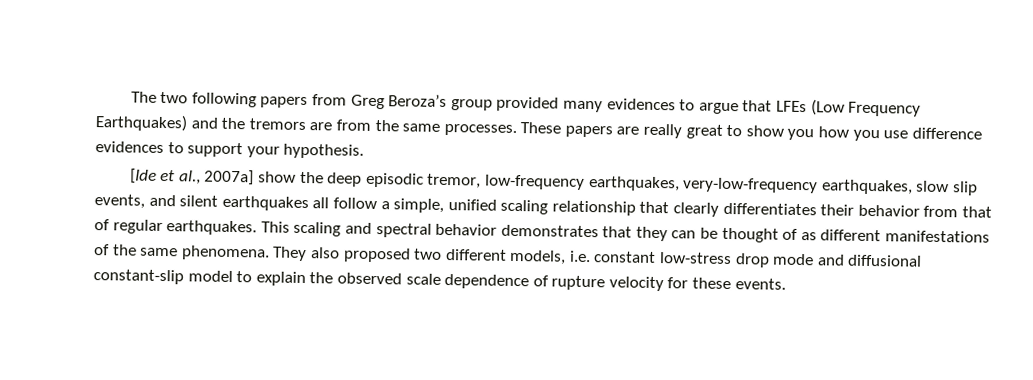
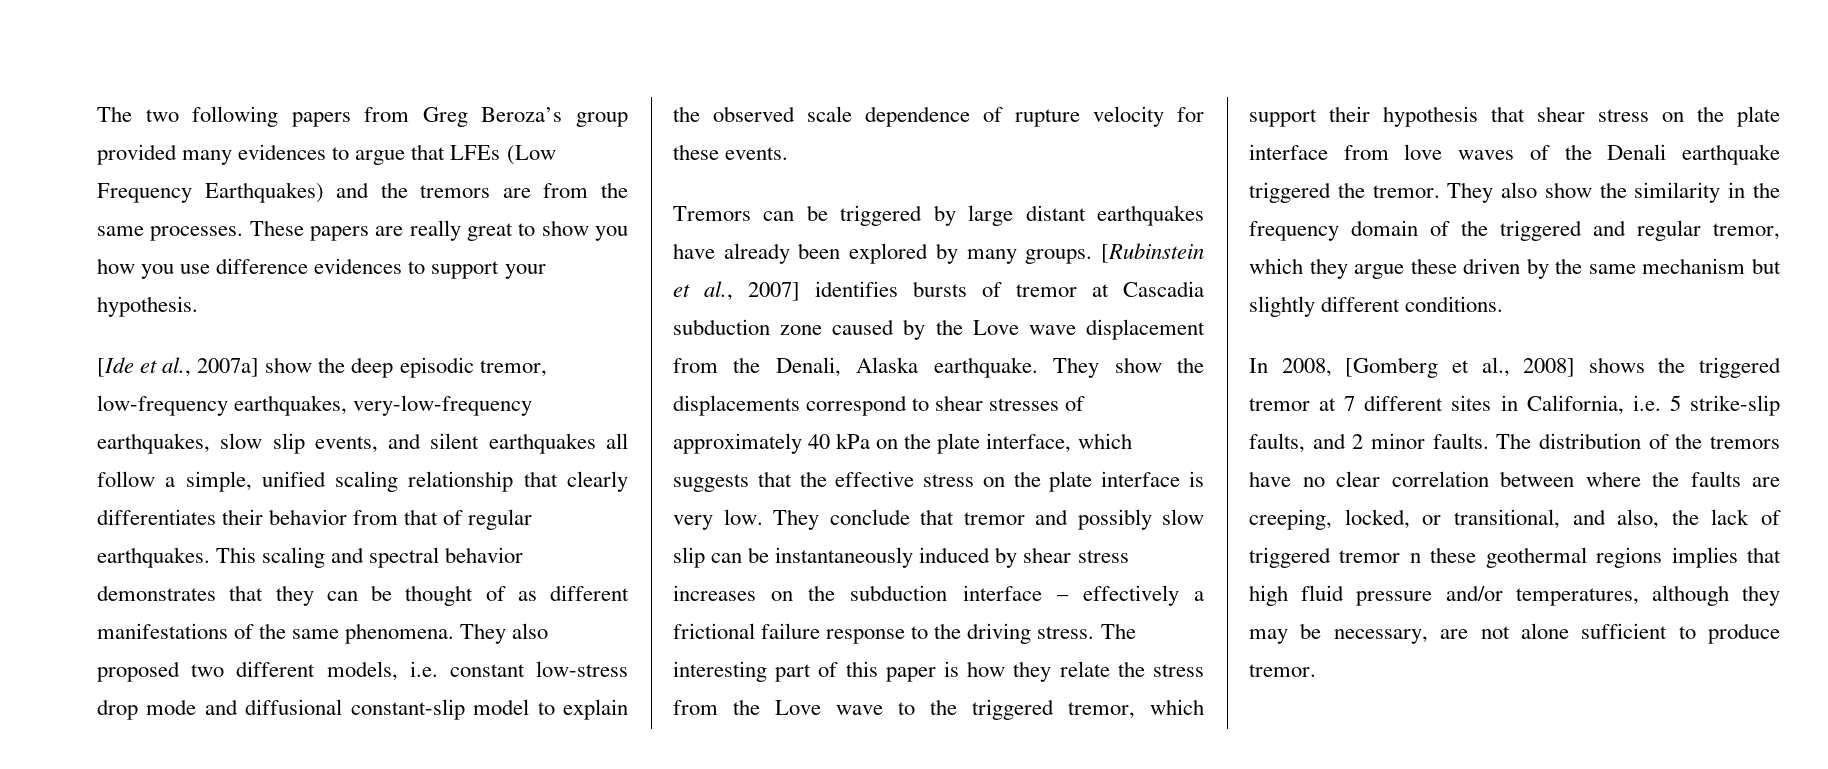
+ Tremors can be triggered by large distant earthquakes have already been explored by many groups. [Rubinstein et al., 2007] identifies bursts of tremor at Cascadia subduction zone caused by the Love wave displacement from the Denali, Alaska earthquake. They show the displacements correspond to shear stresses of approximately 40 kPa on the plate interface, which suggests that the effective stress on the plate interface is very low. They conclude that tremor and possibly slow slip can be instantaneously induced by shear stress increases on the subduction interface – effectively a frictional failure response to the driving stress. The interesting part of this paper is how they relate the stress from the Love wave to the triggered tremor, which support their hypothesis that shear stress on the plate interface from love waves of the Denali earthquake triggered the tremor. They also show the similarity in the frequency domain of the triggered and regular tremor, which they argue these driven by the same mechanism but slightly different conditions.
+ In 2008, [Gomberg et al., 2008] shows the triggered tremor at 7 different sites in California, i.e. 5 strike-slip faults, and 2 minor faults. The distribution of the tremors have no clear correlation between where the faults are creeping, locked, or transitional, and also, the lack of triggered tremor n these geothermal regions implies that high fluid pressure and/or temperatures, although they may be necessary, are not alone sufficient to produce tremor.

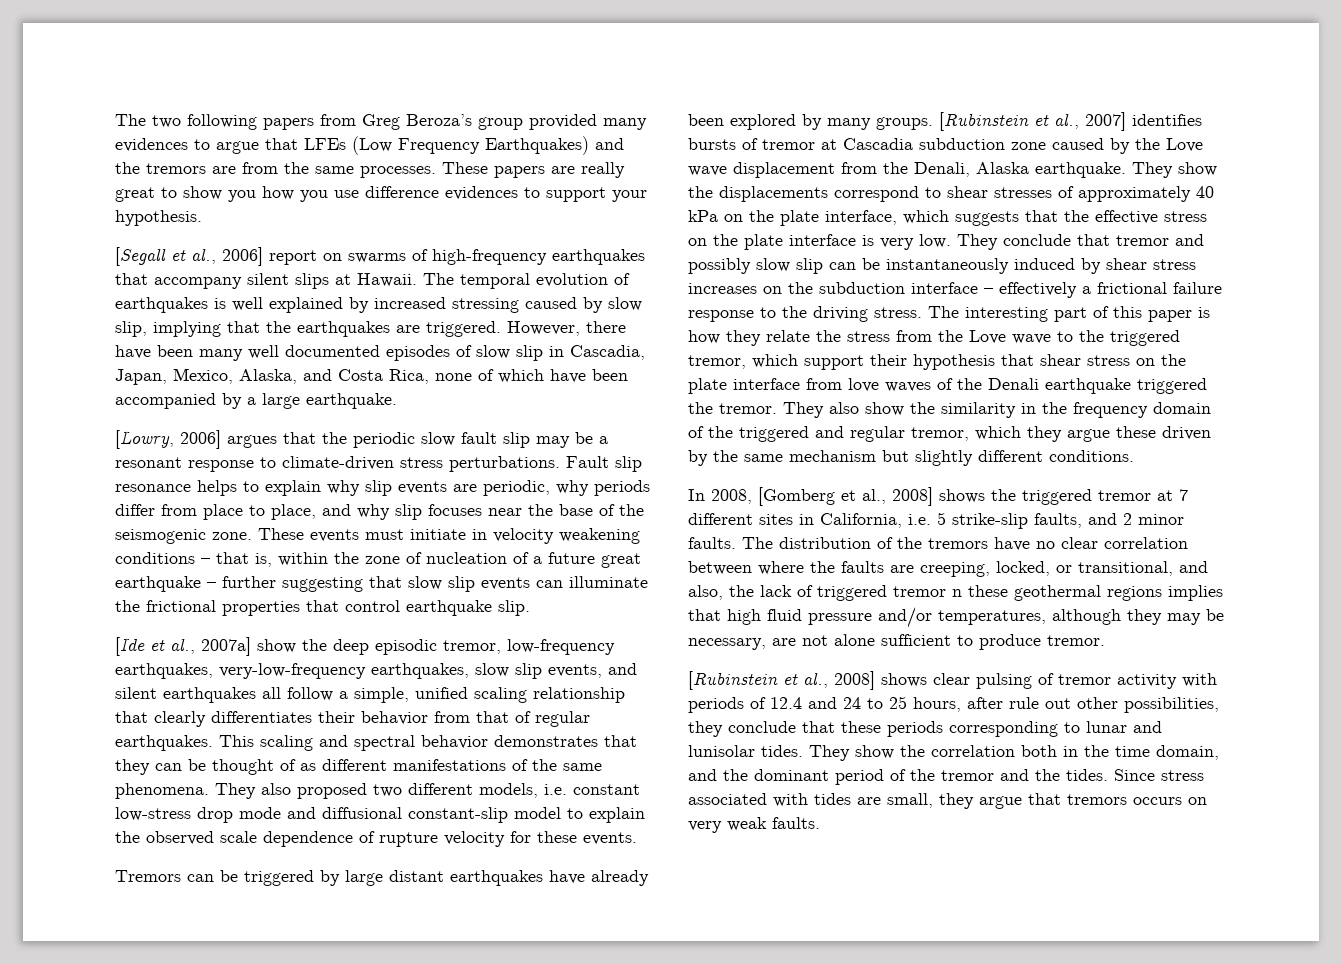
+ [Segall et al., 2006] report on swarms of high-frequency earthquakes that accompany silent slips at Hawaii. The temporal evolution of earthquakes is well explained by increased stressing caused by slow slip, implying that the earthquakes are triggered. However, there have been many well documented episodes of slow slip in Cascadia, Japan, Mexico, Alaska, and Costa Rica, none of which have been accompanied by a large earthquake.
+ [Lowry, 2006] argues that the periodic slow fault slip may be a resonant response to climate-driven stress perturbations. Fault slip resonance helps to explain why slip events are periodic, why periods differ from place to place, and why slip focuses near the base of the seismogenic zone. These events must initiate in velocity weakening conditions – that is, within the zone of nucleation of a future great earthquake – further suggesting that slow slip events can illuminate the frictional properties that control earthquake slip.
+ [Rubinstein et al., 2008] shows clear pulsing of tremor activity with periods of 12.4 and 24 to 25 hours, after rule out other possibilities, they conclude that these periods corresponding to lunar and lunisolar tides. They show the correlation both in the time domain, and the dominant period of the tremor and the tides. Since stress associated with tides are small, they argue that tremors occurs on very weak faults.

